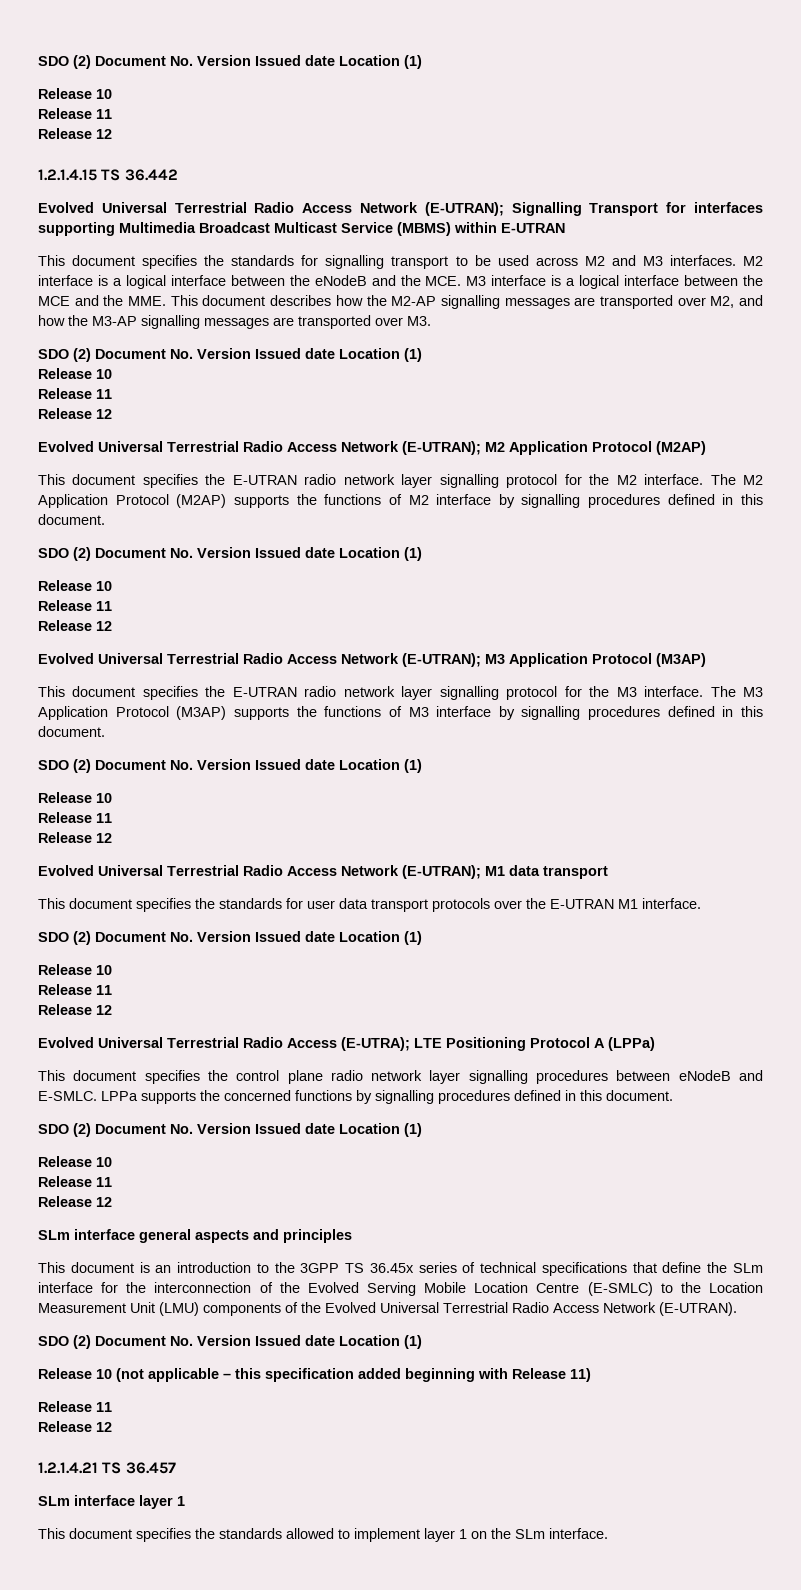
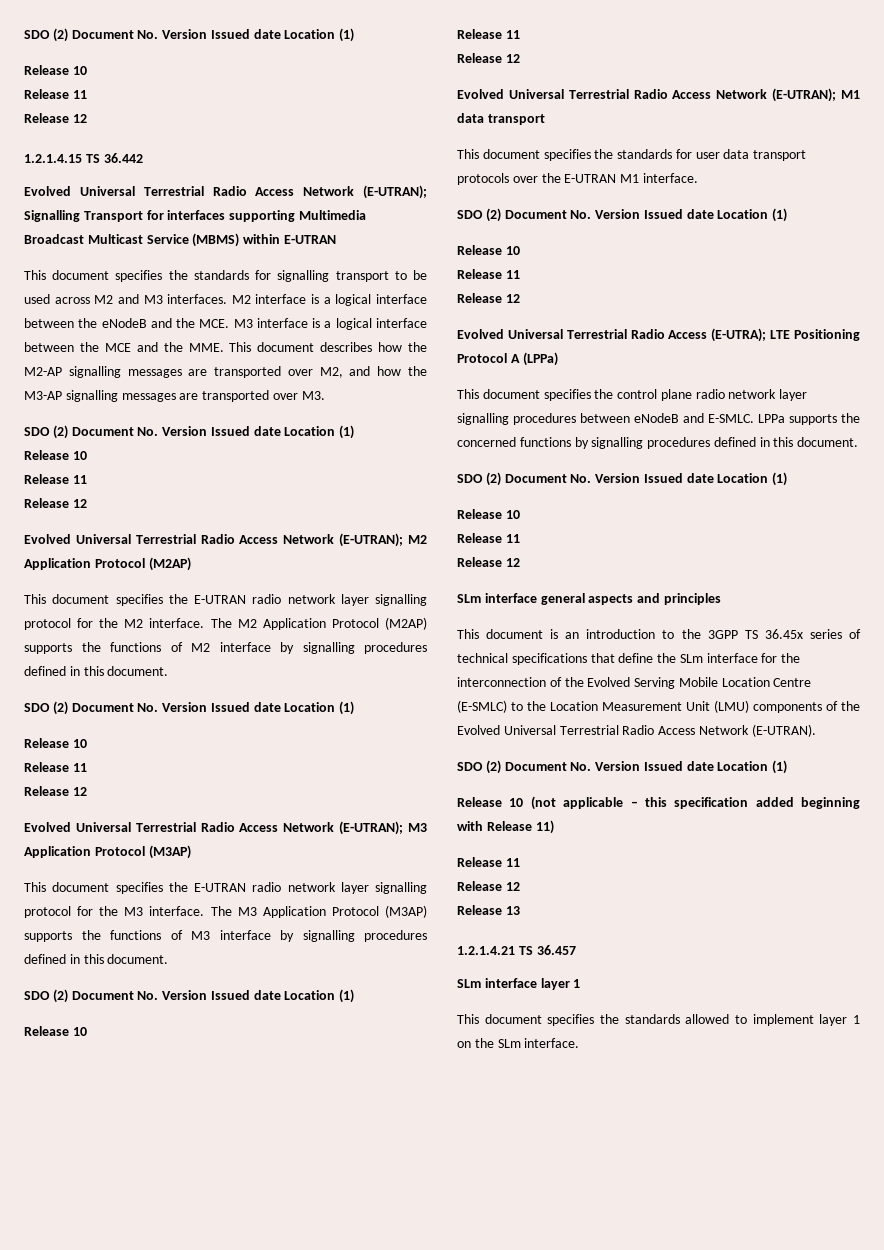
+ Release 13

